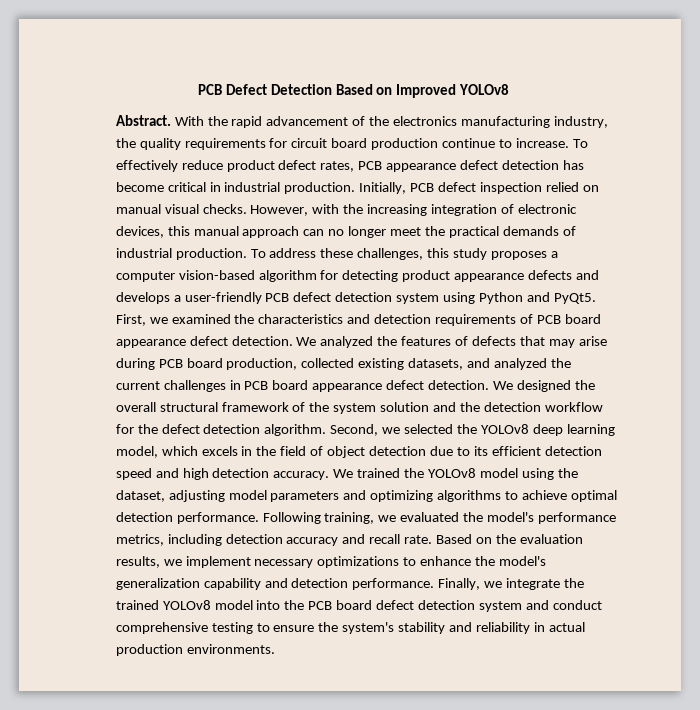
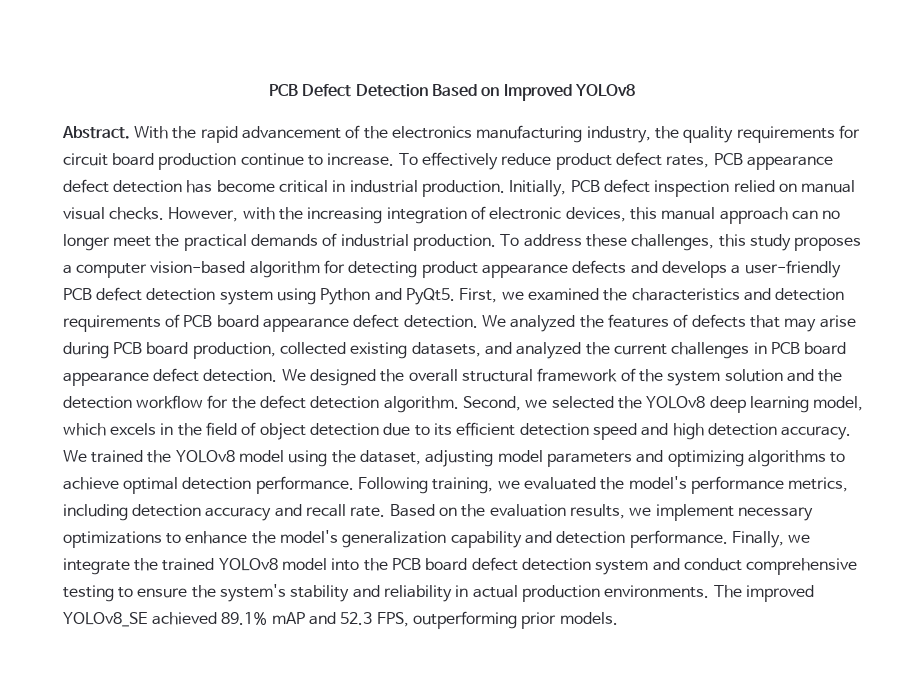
+ The improved YOLOv8_SE achieved 89.1% mAP and 52.3 FPS, outperforming prior models.

